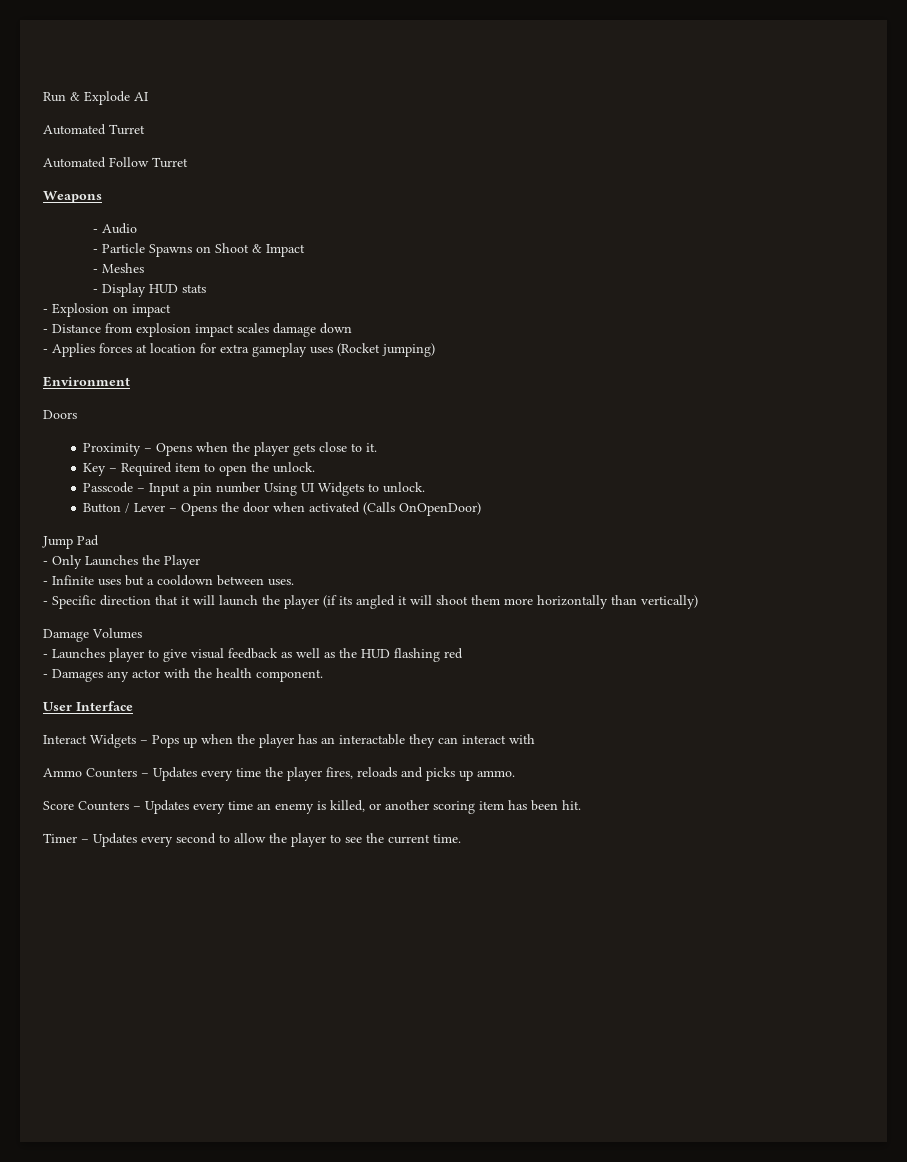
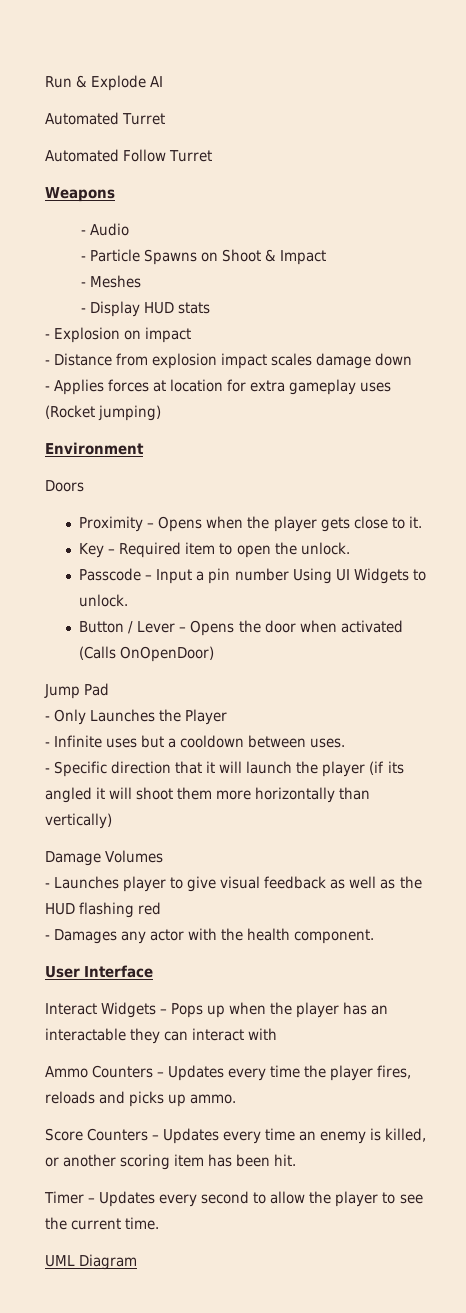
+ UML Diagram

